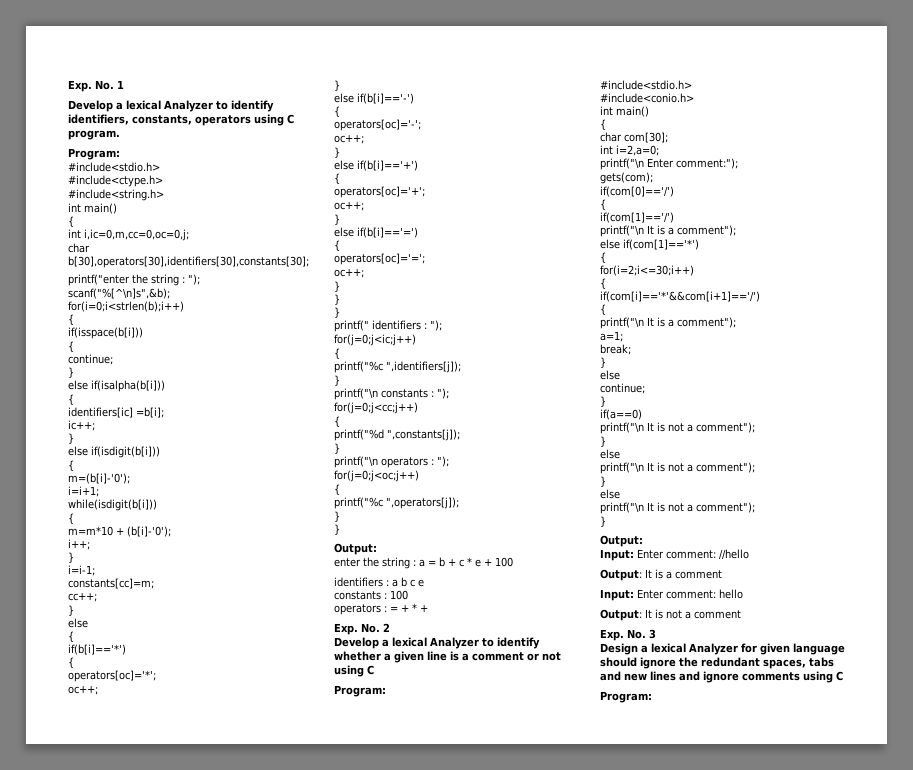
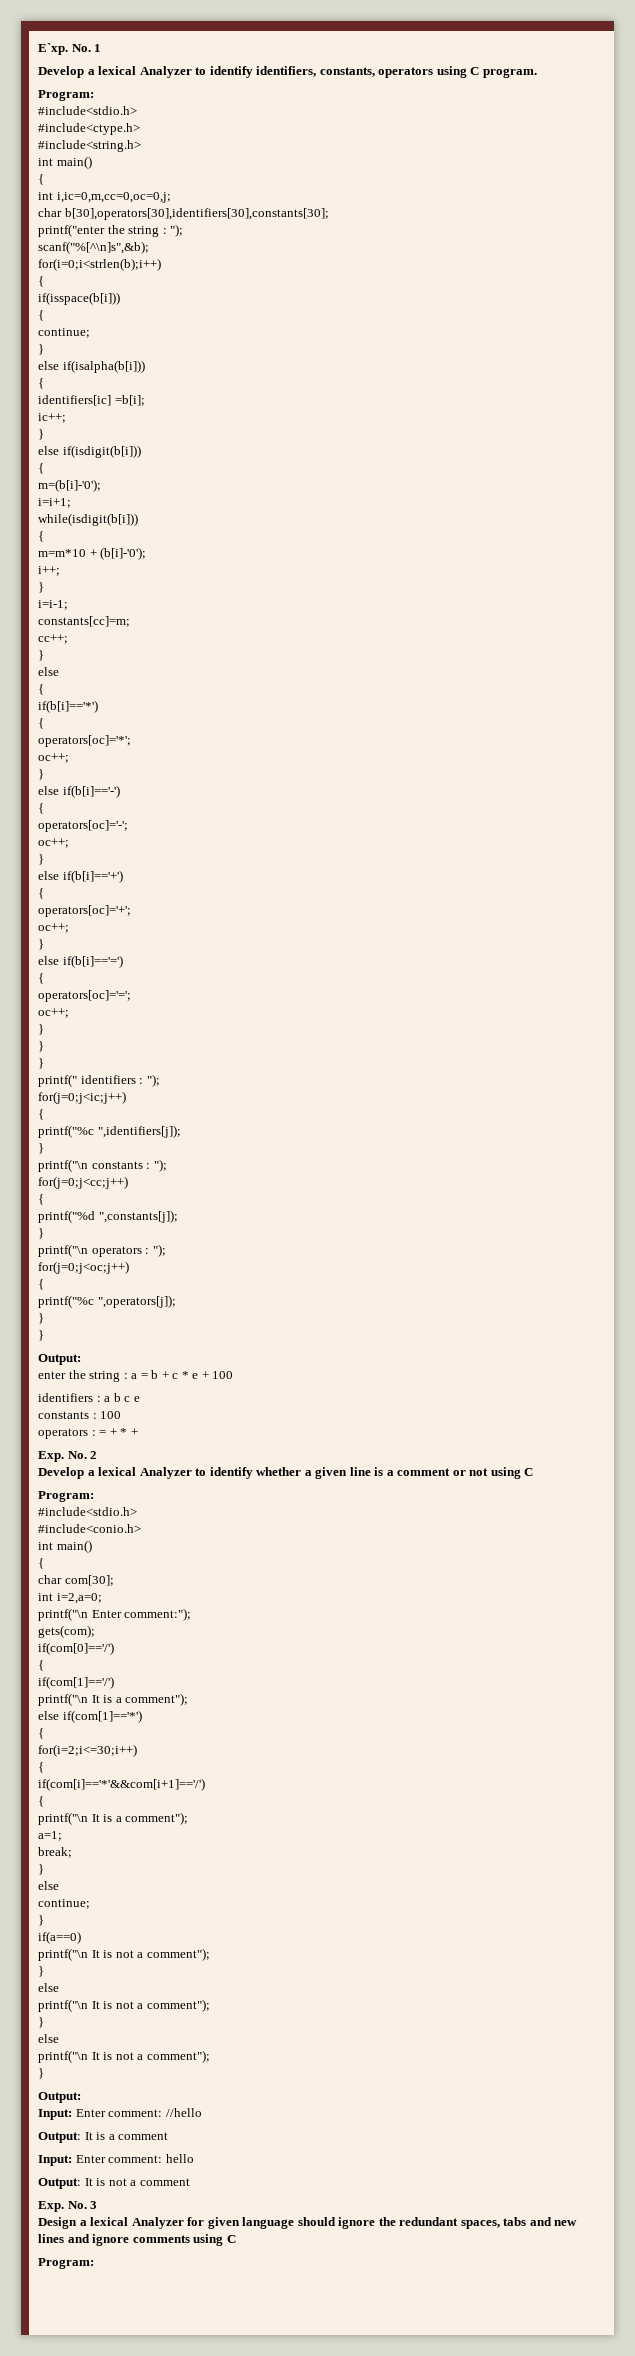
- Exp. No. 1
+ E`xp. No. 1

